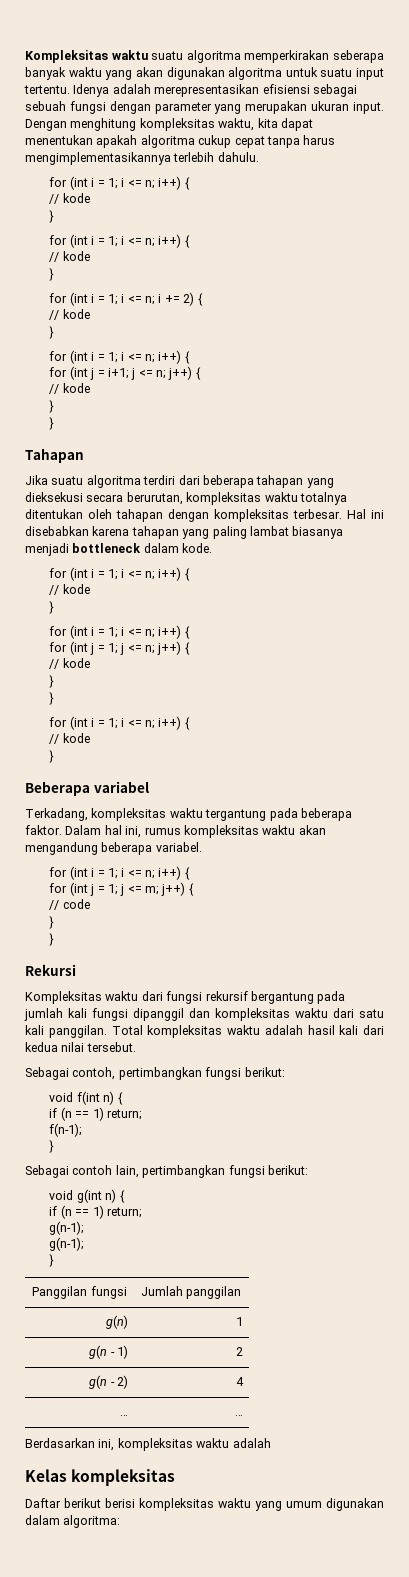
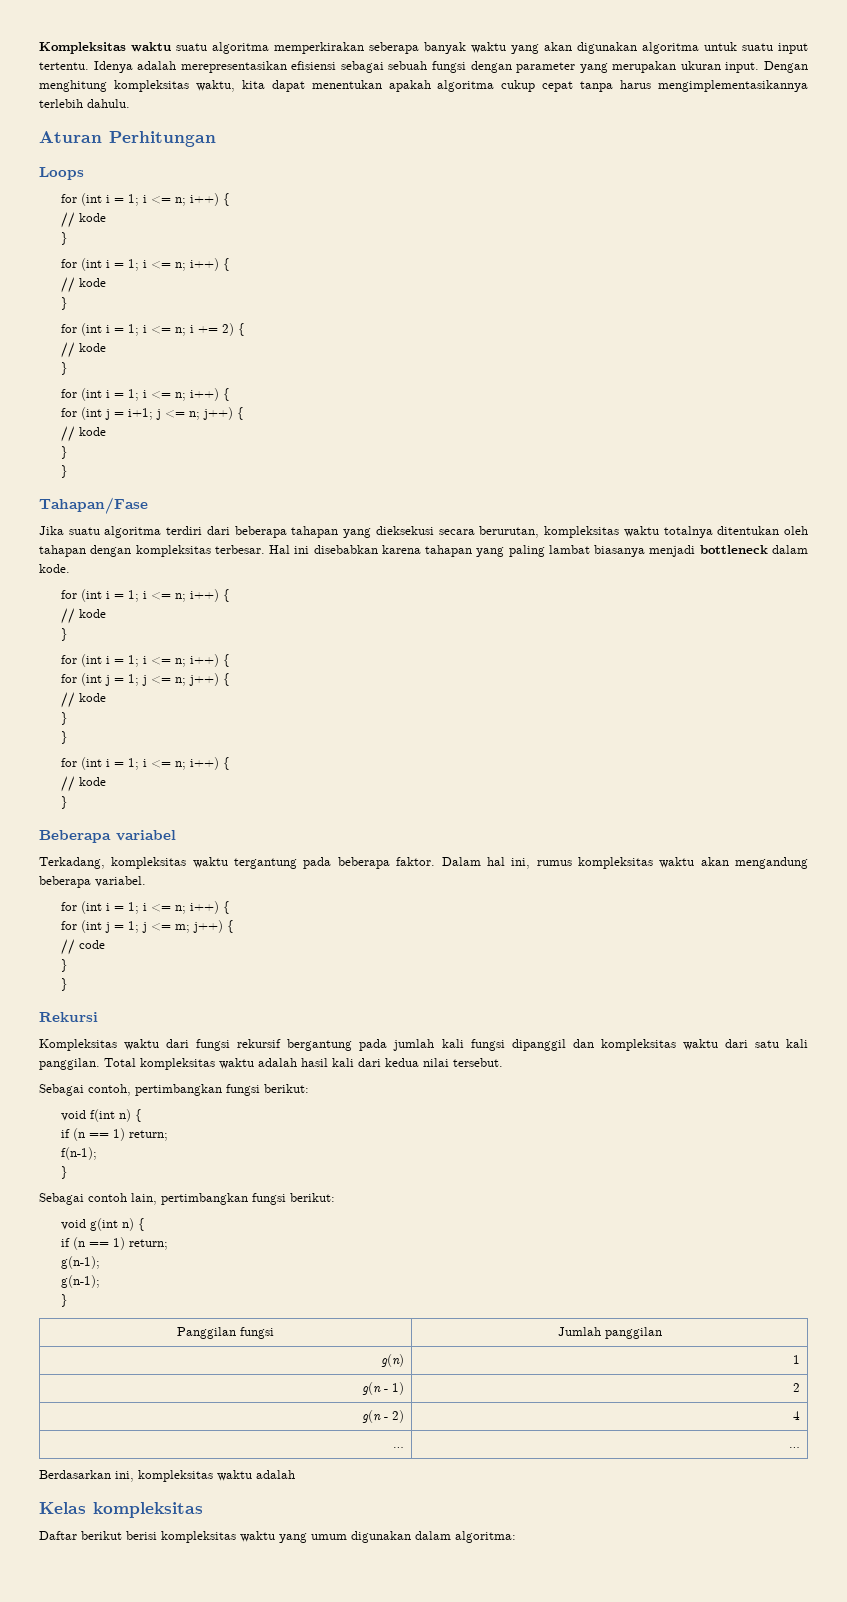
+ Aturan Perhitungan
+ Loops
- Tahapan
+ Tahapan/Fase

